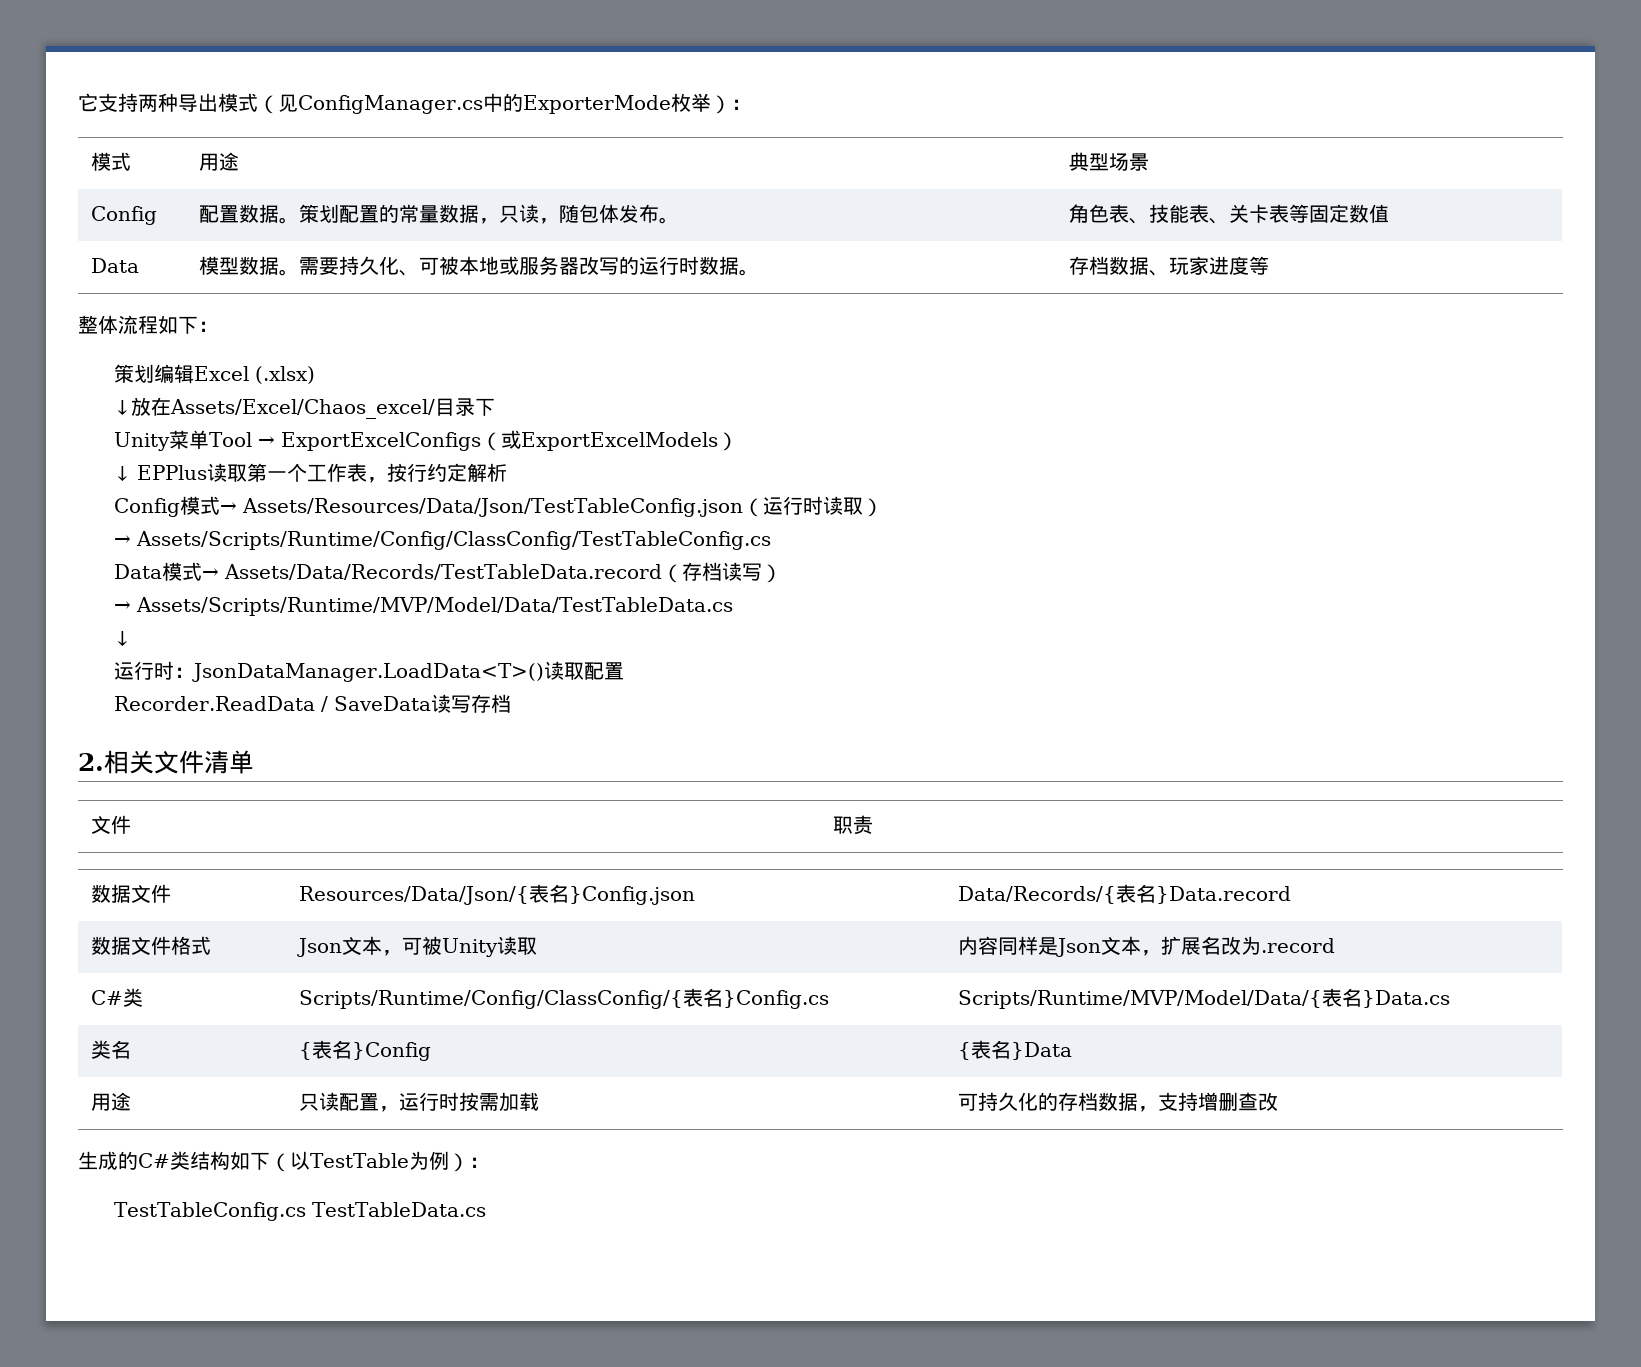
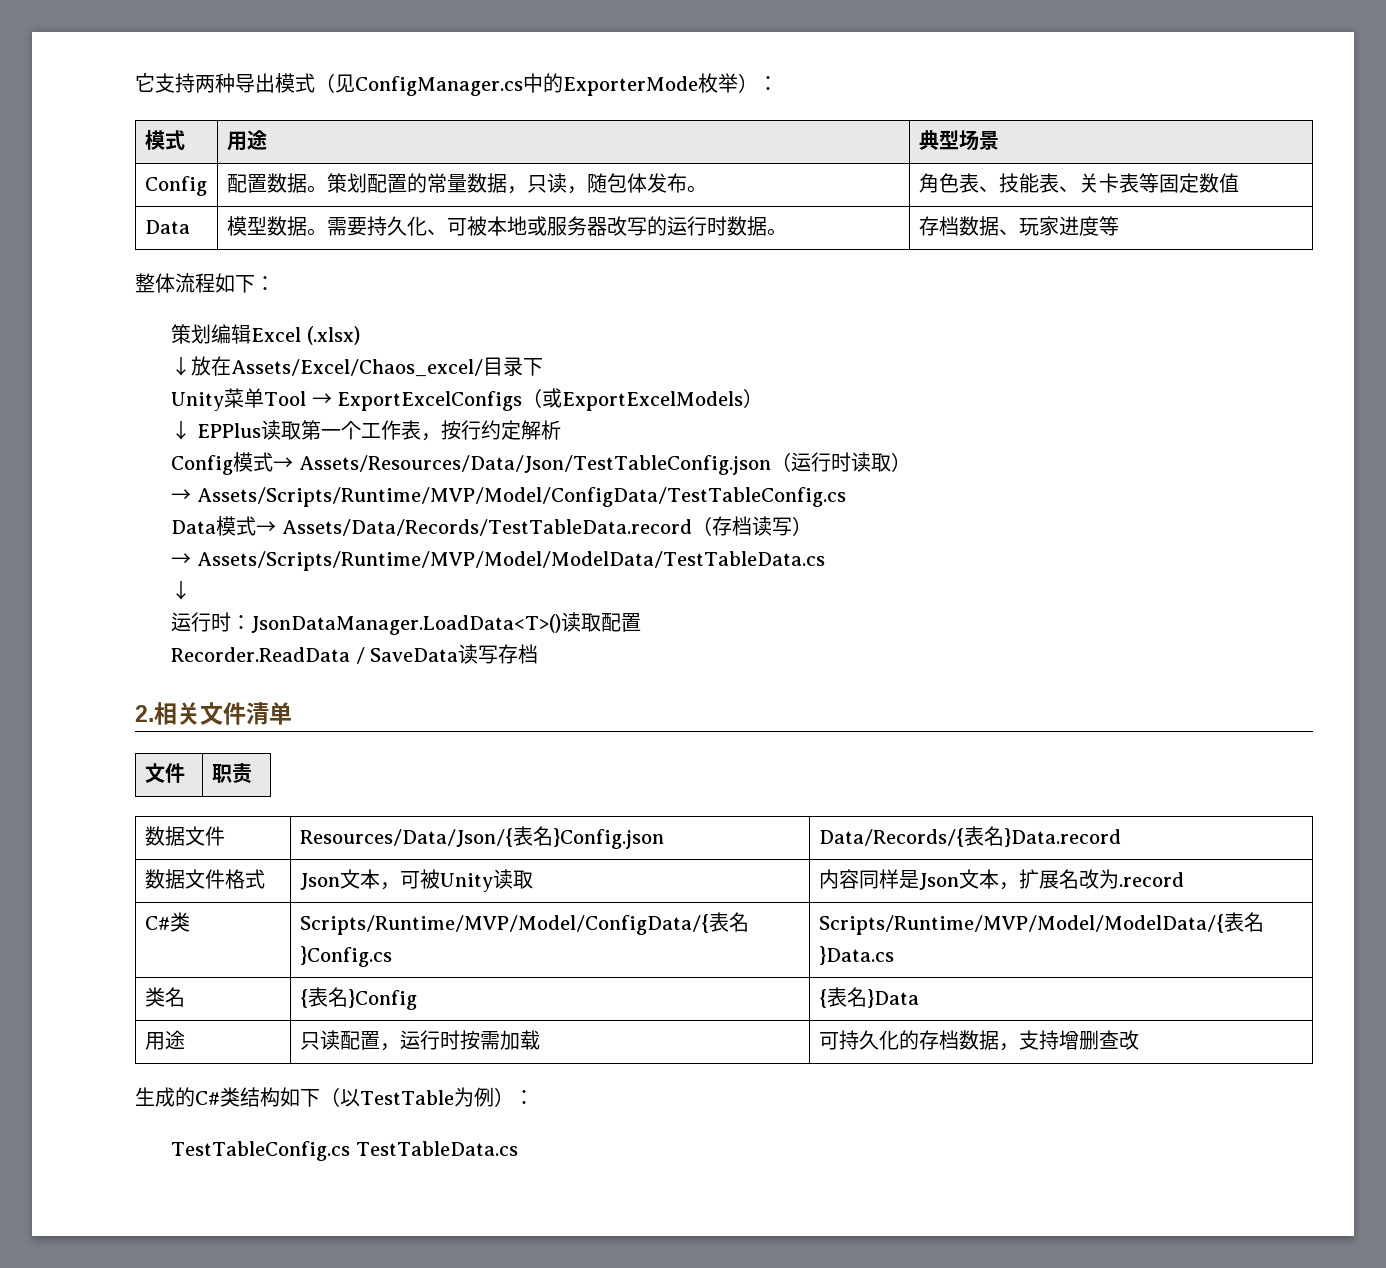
- → Assets/Scripts/Runtime/Config/ClassConfig/TestTableConfig.cs
+ → Assets/Scripts/Runtime/MVP/Model/ConfigData/TestTableConfig.cs
- → Assets/Scripts/Runtime/MVP/Model/Data/TestTableData.cs
+ → Assets/Scripts/Runtime/MVP/Model/ModelData/TestTableData.cs
- C#类 | Scripts/Runtime/Config/ClassConfig/{表名}Config.cs | Scripts/Runtime/MVP/Model/Data/{表名}Data.cs
+ C#类 | Scripts/Runtime/MVP/Model/ConfigData/{表名}Config.cs | Scripts/Runtime/MVP/Model/ModelData/{表名}Data.cs

